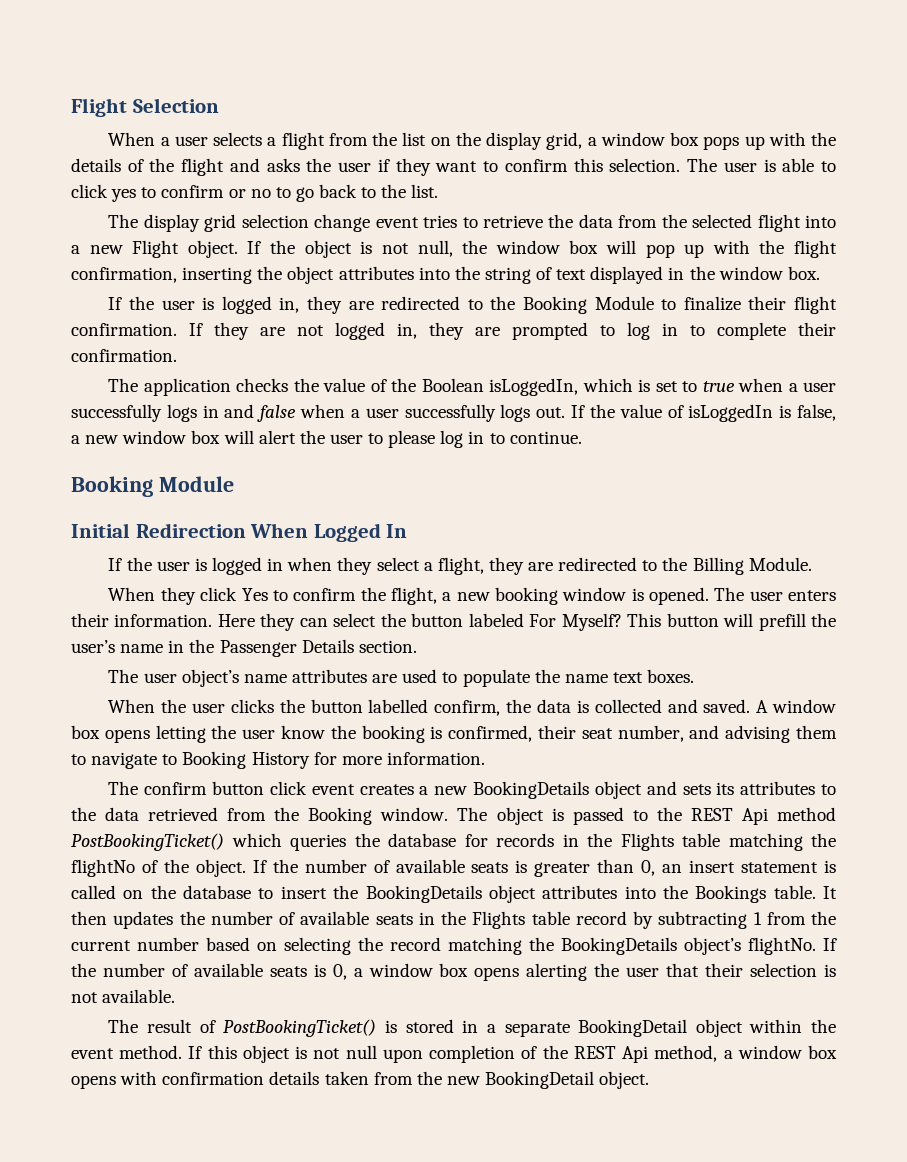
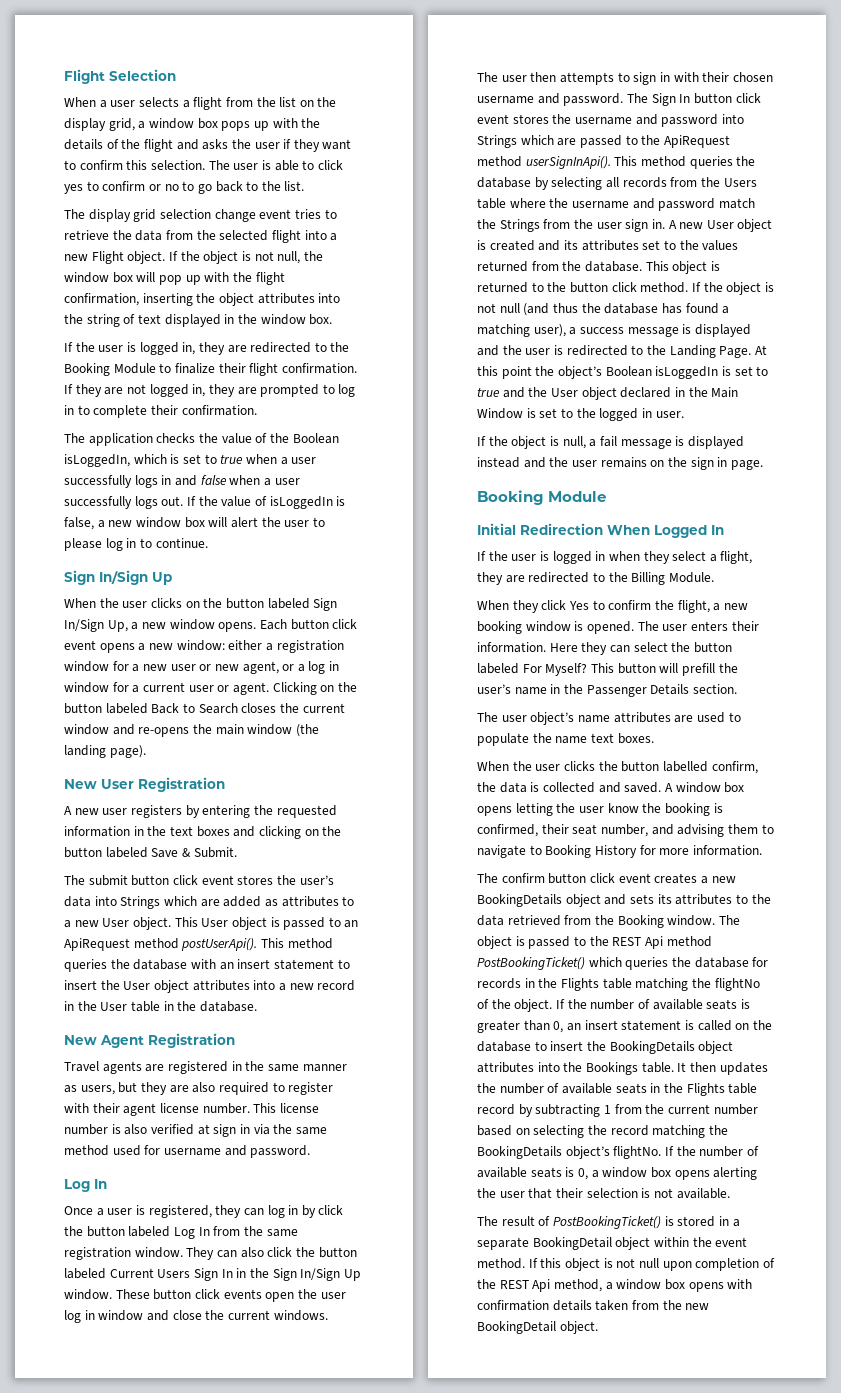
  If the value of isLoggedIn is false, a new window box will alert the user to please log in to continue.
+ Sign In/Sign Up
+ When the user clicks on the button labeled Sign In/Sign Up, a new window opens. Each button click event opens a new window: either a registration window for a new user or new agent, or a log in window for a current user or agent. Clicking on the button labeled Back to Search closes the current window and re-opens the main window (the landing page).
+ New User Registration
+ A new user registers by entering the requested information in the text boxes and clicking on the button labeled Save & Submit.
+ The submit button click event stores the user’s data into Strings which are added as attributes to a new User object. This User object is passed to an ApiRequest method postUserApi(). This method queries the database with an insert statement to insert the User object attributes into a new record in the User table in the database.
+ New Agent Registration
+ Travel agents are registered in the same manner as users, but they are also required to register with their agent license number. This license number is also verified at sign in via the same method used for username and password.
+ Log In
+ Once a user is registered, they can log in by click the button labeled Log In from the same registration window. They can also click the button labeled Current Users Sign In in the Sign In/Sign Up window. These button click events open the user log in window and close the current windows.
+ The user then attempts to sign in with their chosen username and password. The Sign In button click event stores the username and password into Strings which are passed to the ApiRequest method userSignInApi(). This method queries the database by selecting all records from the Users table where the username and password match the Strings from the user sign in. A new User object is created and its attributes set to the values returned from the database. This object is returned to the button click method. If the object is not null (and thus the database has found a matching user), a success message is displayed and the user is redirected to the Landing Page. At this point the object’s Boolean isLoggedIn is set to true and the User object declared in the Main Window is set to the logged in user.
+ If the object is null, a fail message is displayed instead and the user remains on the sign in page.

